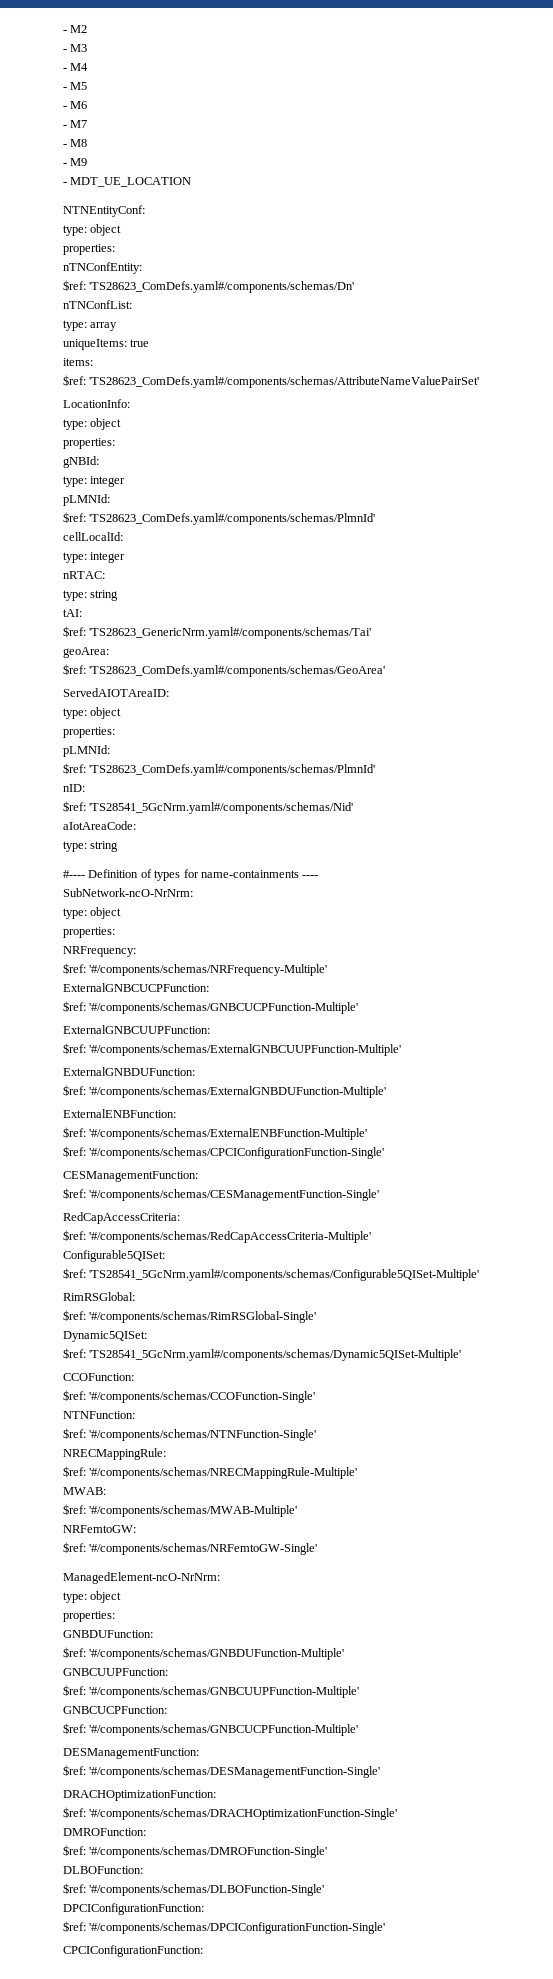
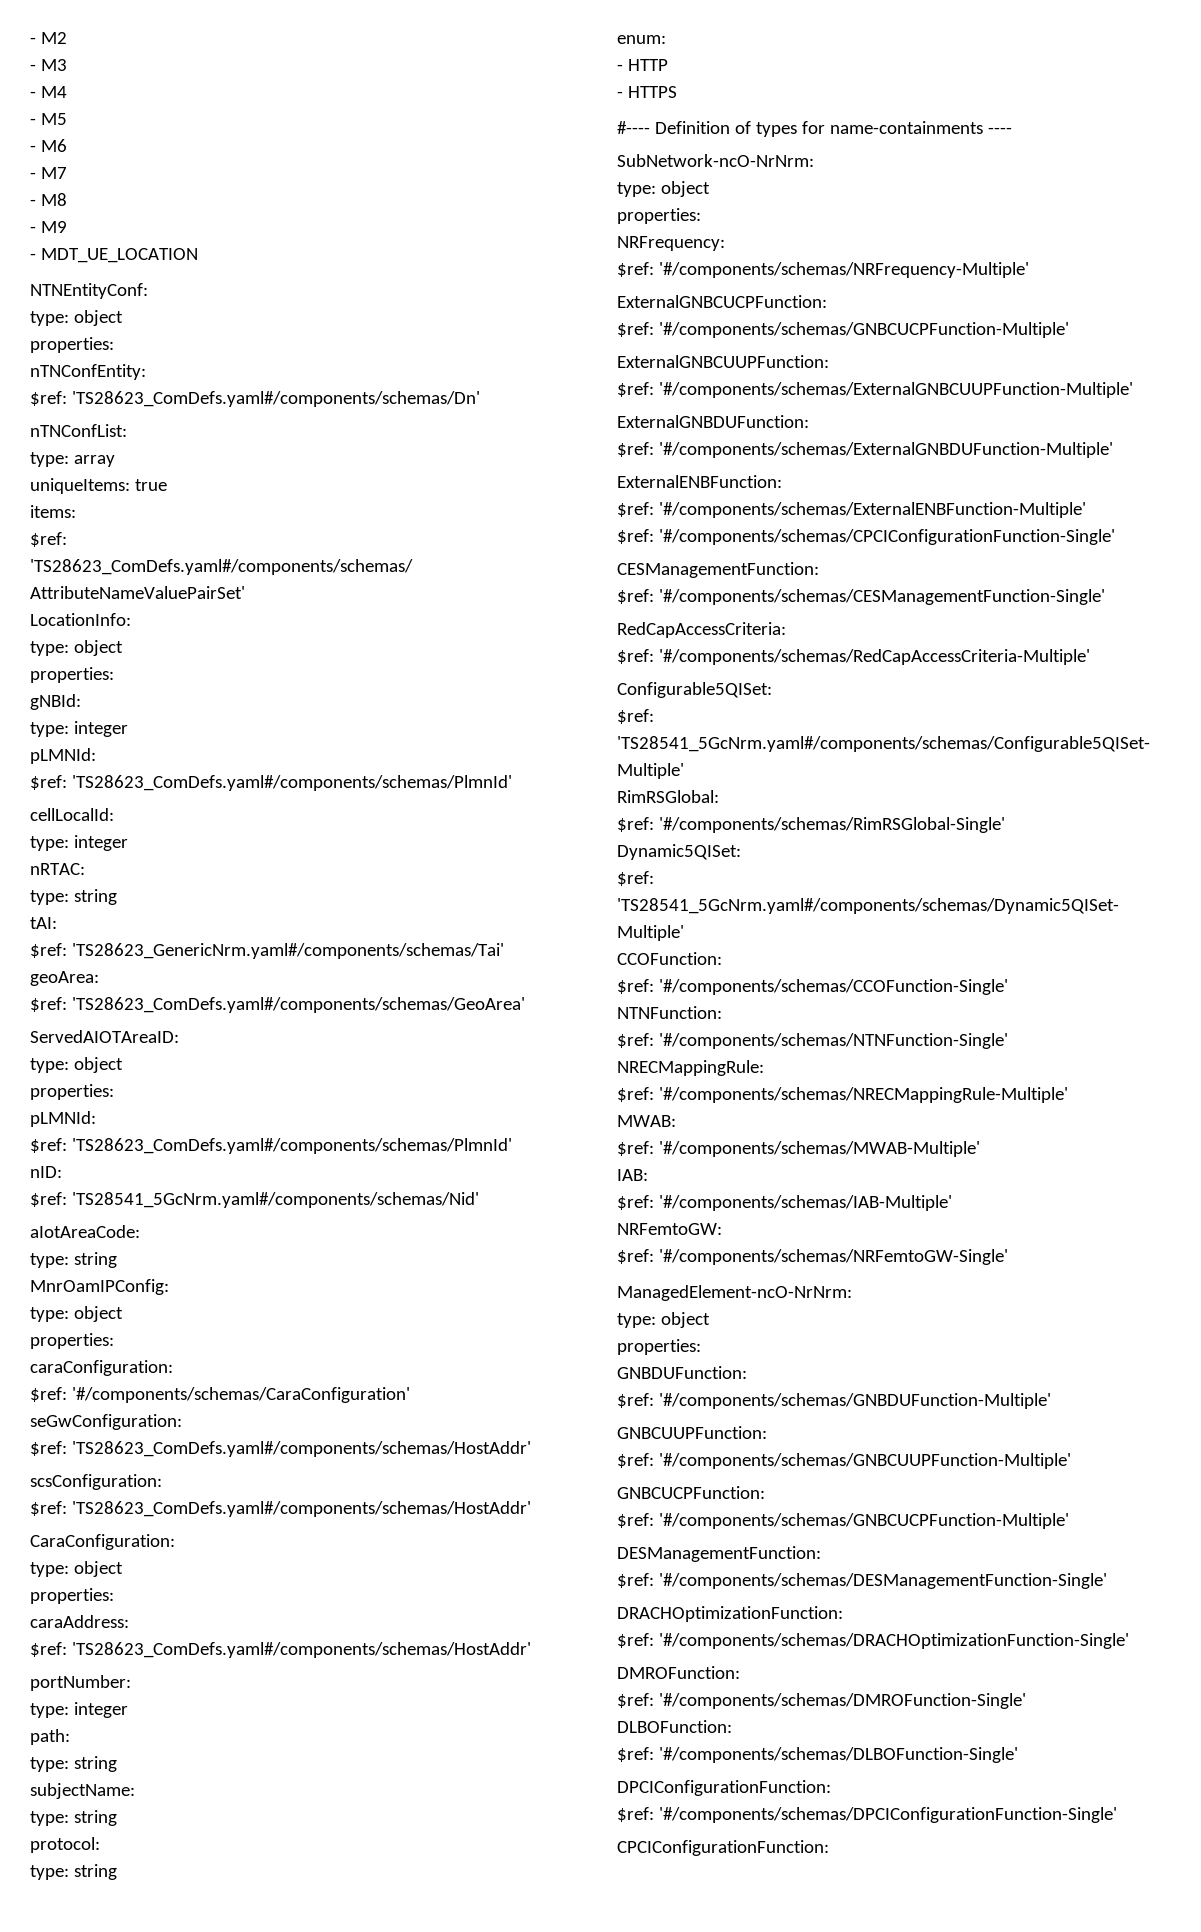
+ MnrOamIPConfig:
+ type: object
+ properties:
+ caraConfiguration:
+ $ref: '#/components/schemas/CaraConfiguration'
+ seGwConfiguration:
+ $ref: 'TS28623_ComDefs.yaml#/components/schemas/HostAddr'
+ scsConfiguration:
+ $ref: 'TS28623_ComDefs.yaml#/components/schemas/HostAddr'
+ CaraConfiguration:
+ type: object
+ properties:
+ caraAddress:
+ $ref: 'TS28623_ComDefs.yaml#/components/schemas/HostAddr'
+ portNumber:
+ type: integer
+ path:
+ type: string
+ subjectName:
+ type: string
+ protocol:
+ type: string
+ enum:
+ - HTTP
+ - HTTPS
+ IAB:
+ $ref: '#/components/schemas/IAB-Multiple'

